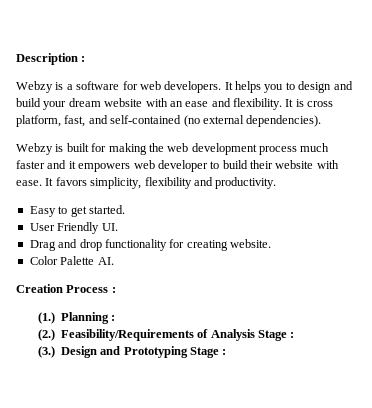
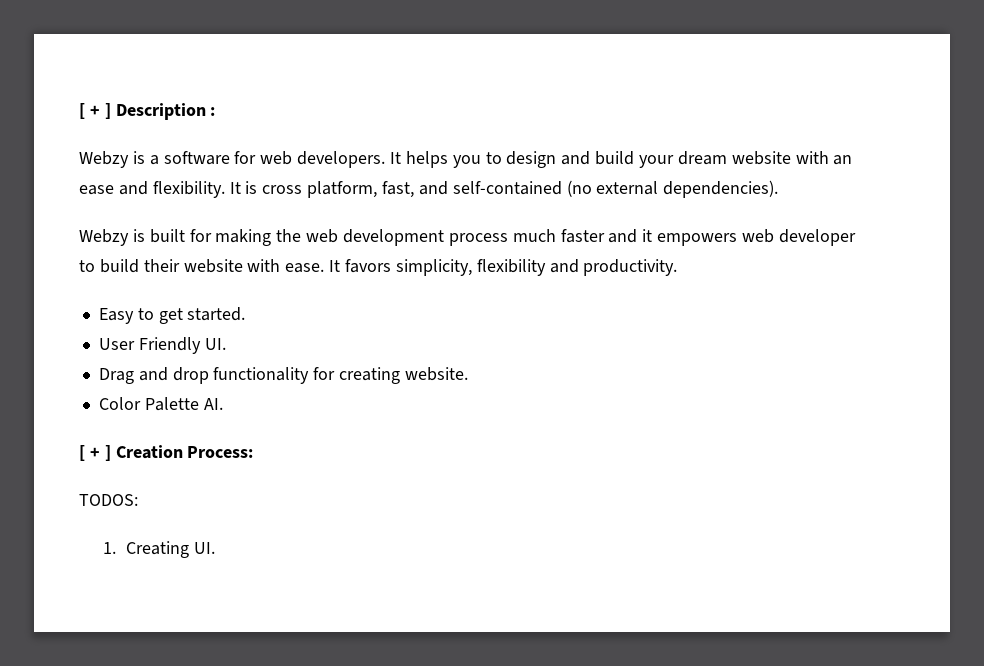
- Description :
+ [ + ] Description :
- Creation Process :
- (1.) Planning :
- (2.) Feasibility/Requirements of Analysis Stage :
- (3.) Design and Prototyping Stage :
+ [ + ] Creation Process:
+ TODOS:
+ 1. Creating UI.

